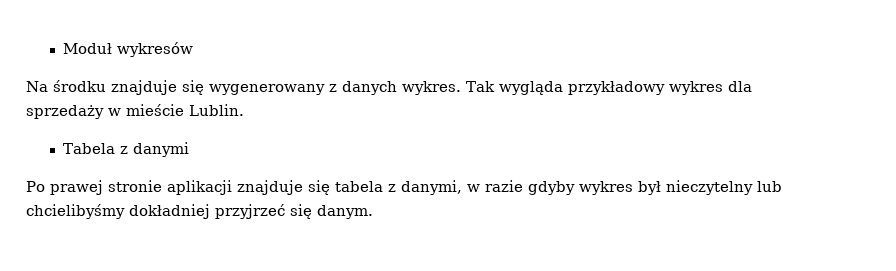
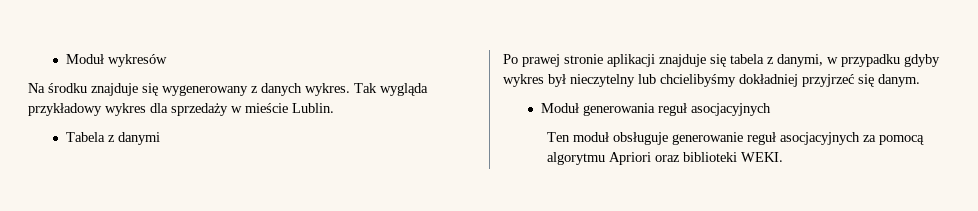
- Po prawej stronie aplikacji znajduje się tabela z danymi, w razie gdyby wykres był nieczytelny lub chcielibyśmy dokładniej przyjrzeć się danym.
+ Po prawej stronie aplikacji znajduje się tabela z danymi, w przypadku gdyby wykres był nieczytelny lub chcielibyśmy dokładniej przyjrzeć się danym.
+ Moduł generowania reguł asocjacyjnych
+ Ten moduł obsługuje generowanie reguł asocjacyjnych za pomocą algorytmu Apriori oraz biblioteki WEKI.

